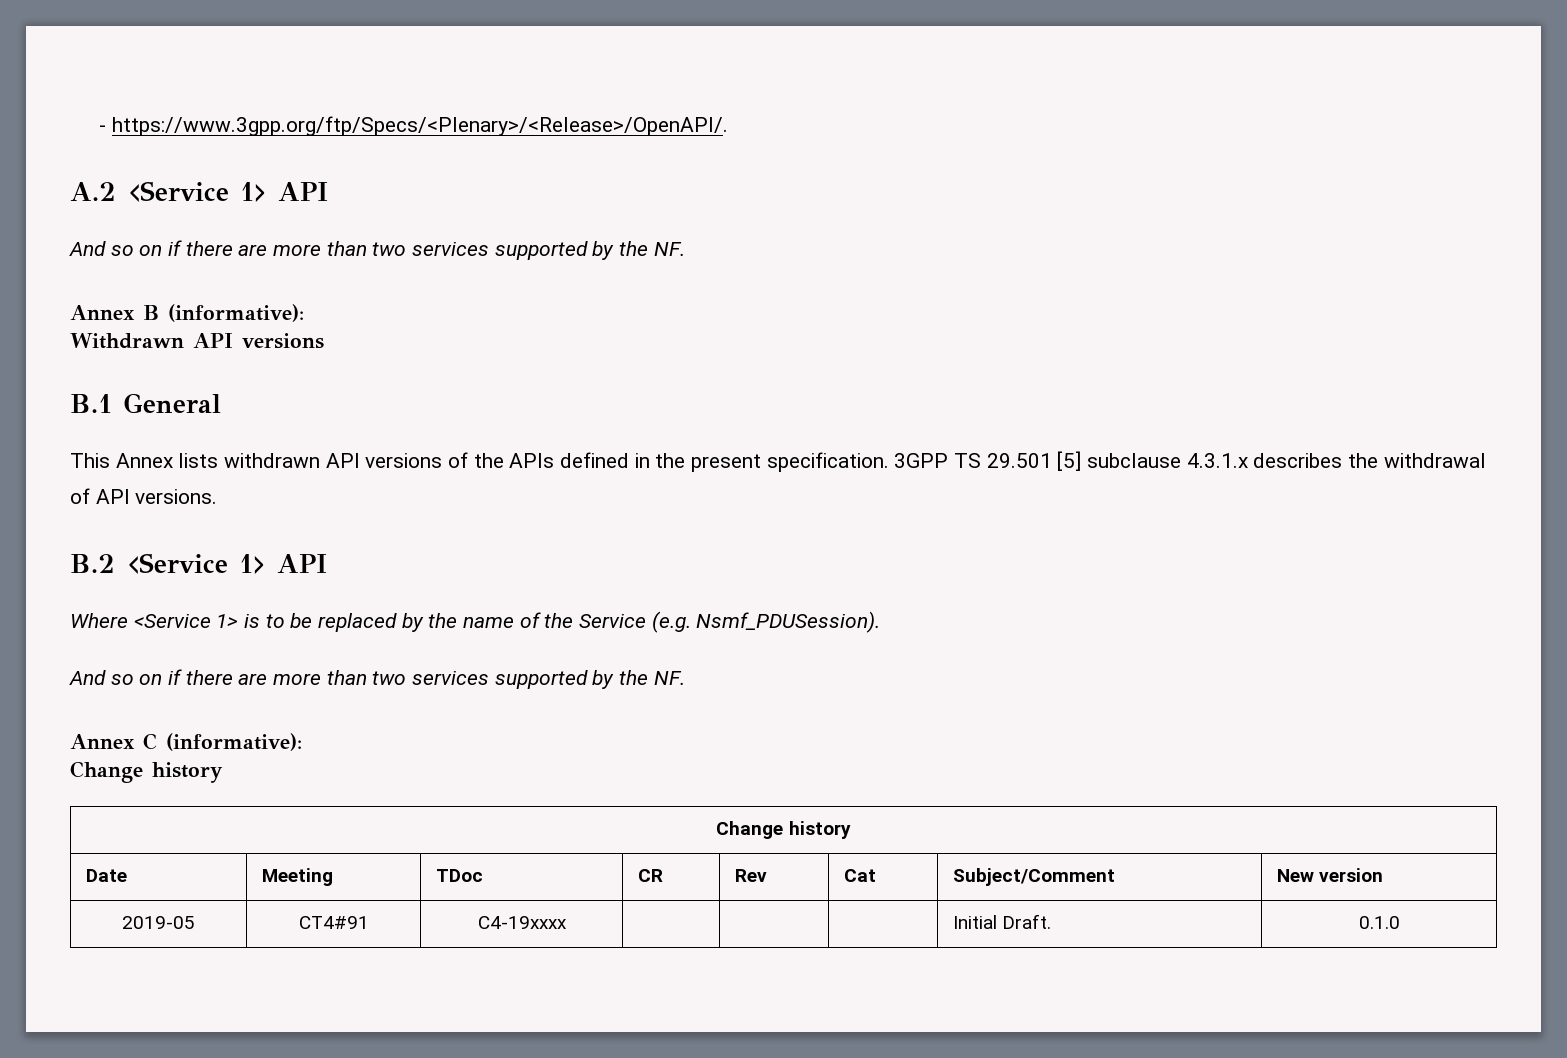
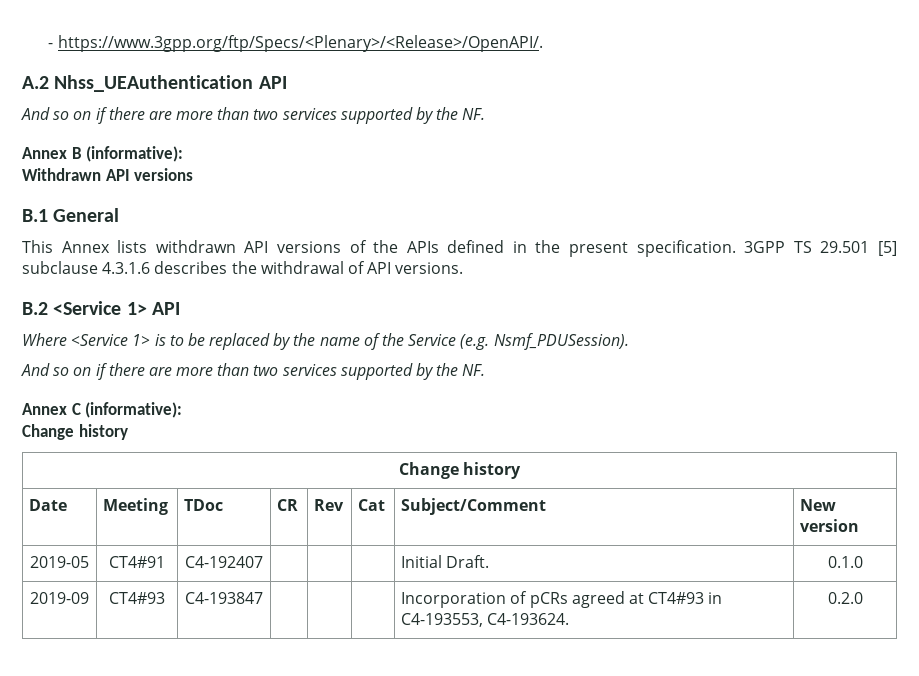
- A.2 <Service 1> API
+ A.2 Nhss_UEAuthentication API
- 3GPP TS 29.501 [5] subclause 4.3.1.x describes the withdrawal of API versions.
+ 3GPP TS 29.501 [5] subclause 4.3.1.6 describes the withdrawal of API versions.
- 2019-05 | CT4#91 | C4-19xxxx | | | | Initial Draft. | 0.1.0
+ 2019-05 | CT4#91 | C4-192407 | | | | Initial Draft. | 0.1.0
+ 2019-09 | CT4#93 | C4-193847 | | | | Incorporation of pCRs agreed at CT4#93 in C4-193553, C4-193624. | 0.2.0

